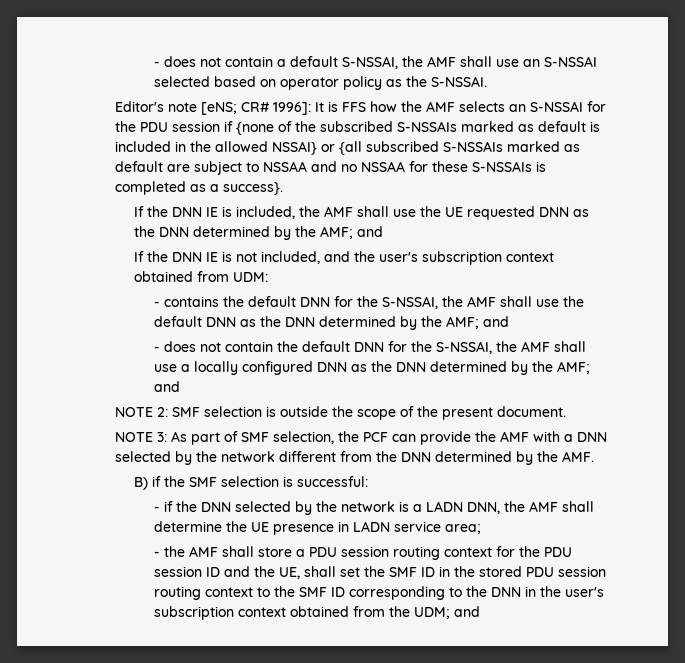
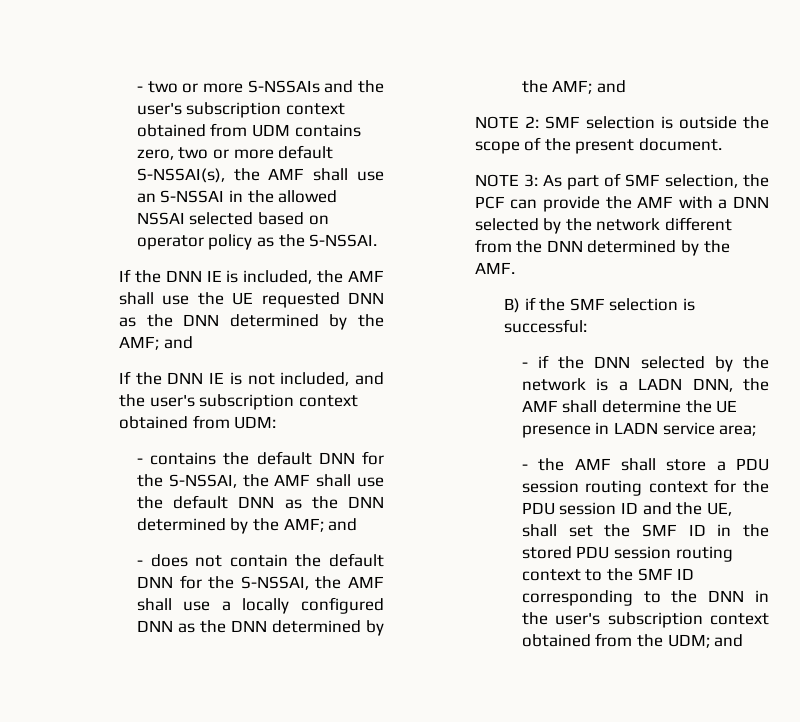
- - does not contain a default S-NSSAI, the AMF shall use an S-NSSAI selected based on operator policy as the S-NSSAI.
+ - two or more S-NSSAIs and the user's subscription context obtained from UDM contains zero, two or more default S-NSSAI(s), the AMF shall use an S-NSSAI in the allowed NSSAI selected based on operator policy as the S-NSSAI.
- Editor's note [eNS; CR# 1996]: It is FFS how the AMF selects an S-NSSAI for the PDU session if {none of the subscribed S-NSSAIs marked as default is included in the allowed NSSAI} or {all subscribed S-NSSAIs marked as default are subject to NSSAA and no NSSAA for these S-NSSAIs is completed as a success}.

